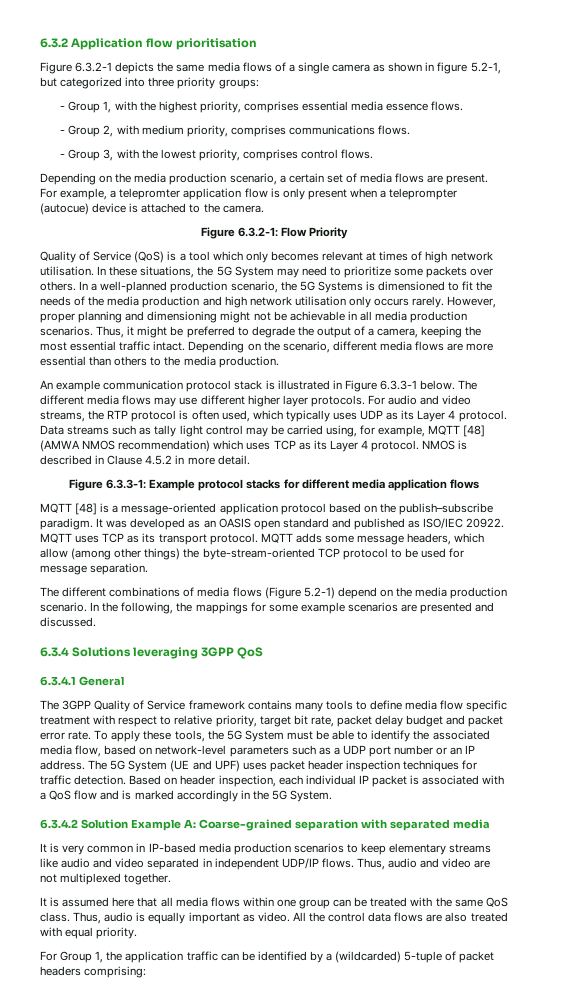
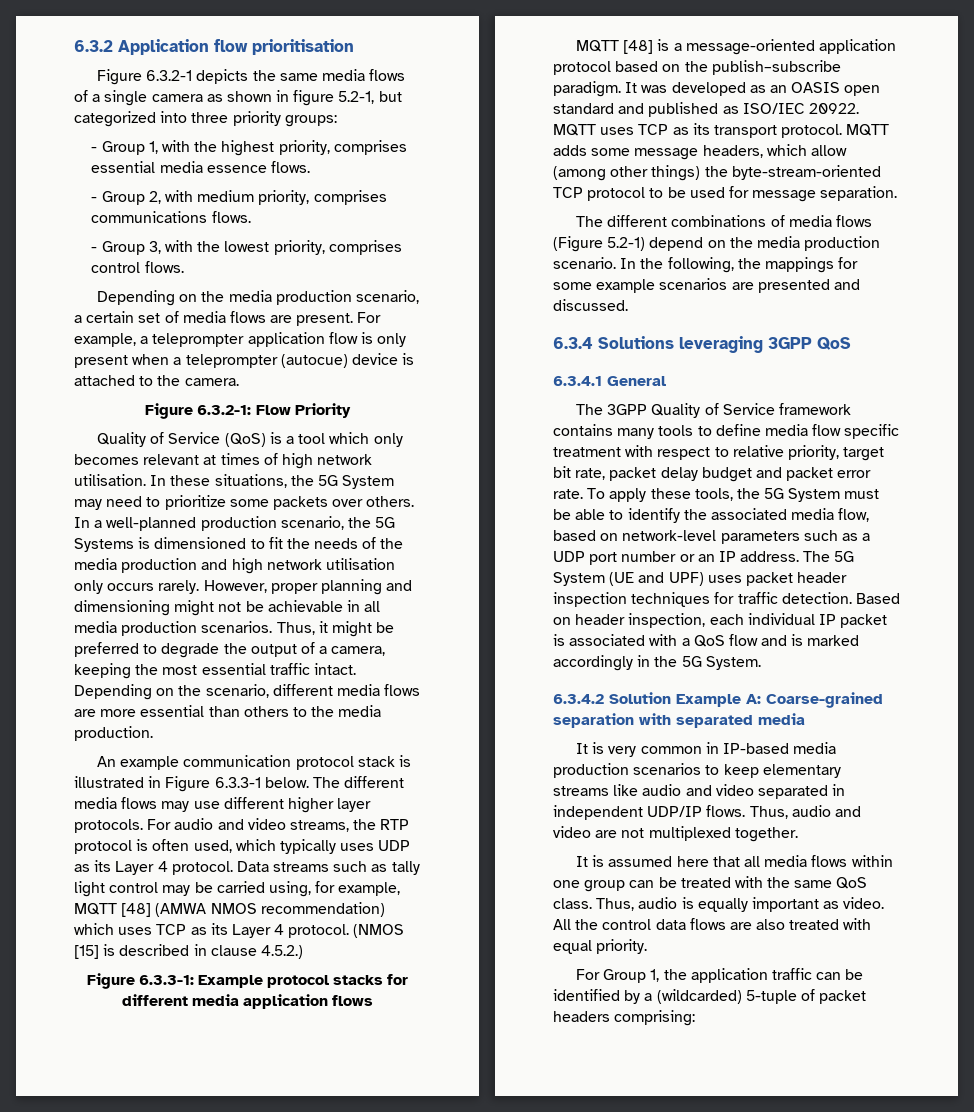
- For example, a telepromter application flow is only present when a teleprompter (autocue) device is attached to the camera.
+ For example, a teleprompter application flow is only present when a teleprompter (autocue) device is attached to the camera.
- NMOS is described in Clause 4.5.2 in more detail.
+ (NMOS [15] is described in clause 4.5.2.)

